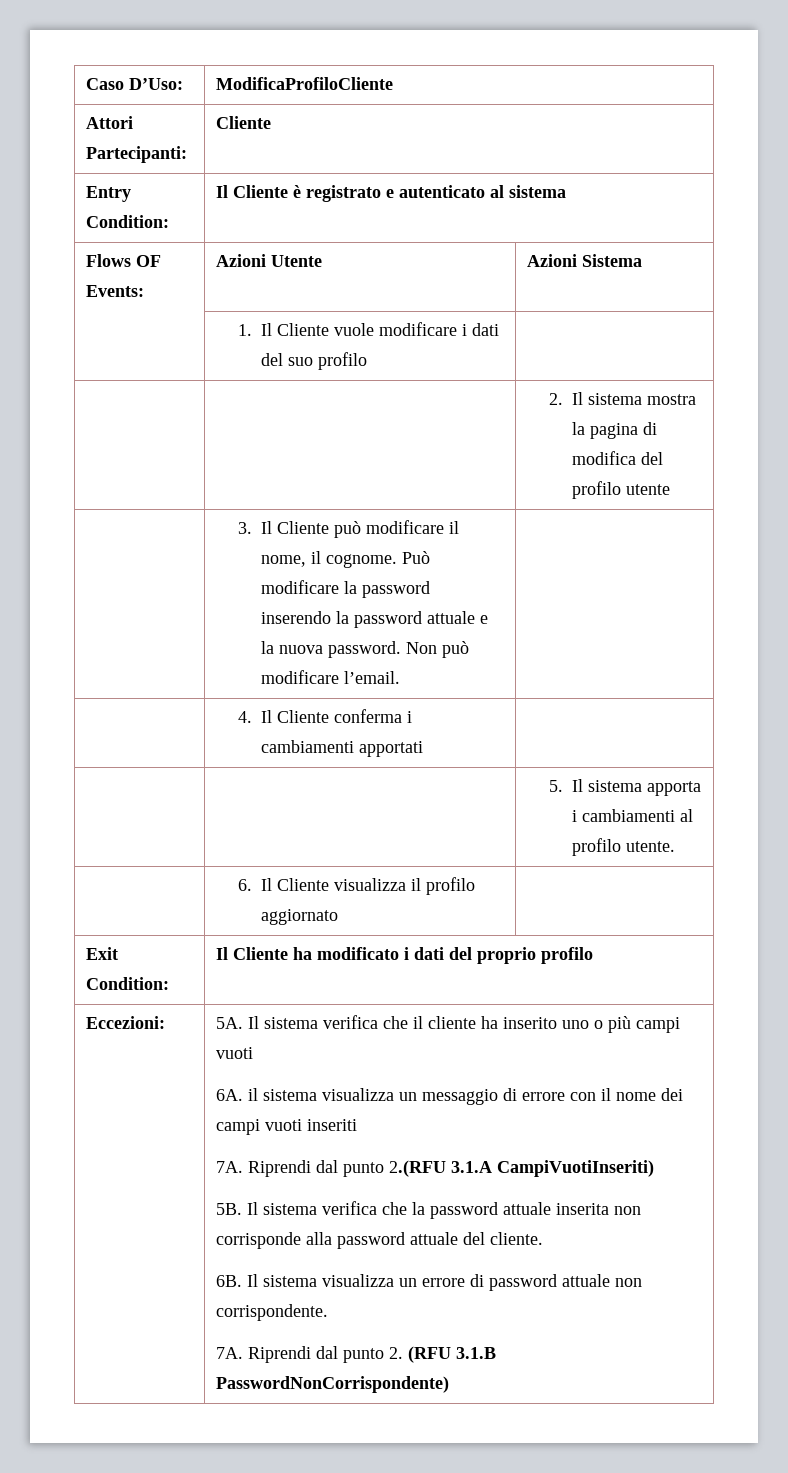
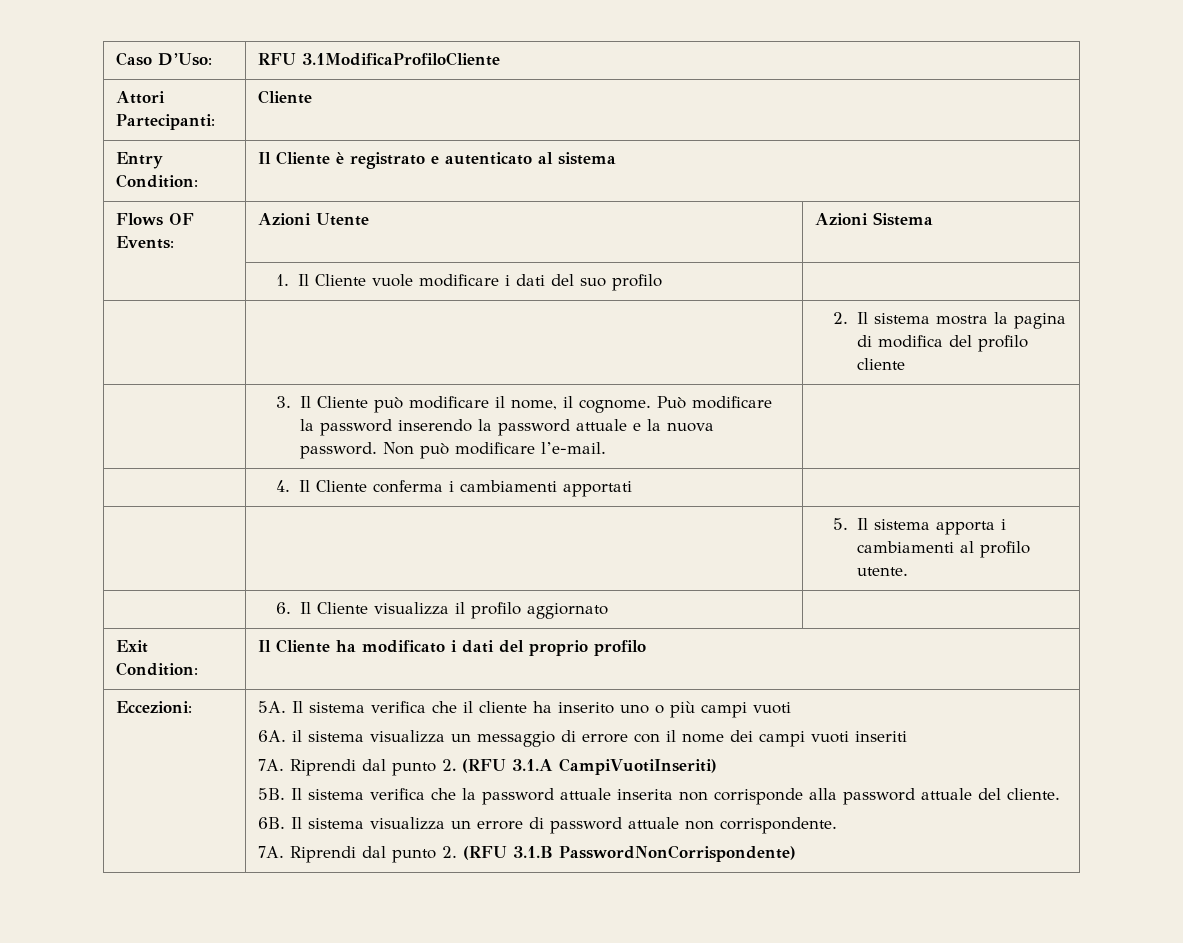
- Caso D’Uso: | ModificaProfiloCliente
+ Caso D’Uso: | RFU 3.1ModificaProfiloCliente
- | | 2. Il sistema mostra la pagina di modifica del profilo utente
+ | | 2. Il sistema mostra la pagina di modifica del profilo cliente
- | 3. Il Cliente può modificare il nome, il cognome. Può modificare la password inserendo la password attuale e la nuova password. Non può modificare l’email. |
+ | 3. Il Cliente può modificare il nome, il cognome. Può modificare la password inserendo la password attuale e la nuova password. Non può modificare l’e-mail. |
- Riprendi dal punto 2.(RFU 3.1.A CampiVuotiInseriti)
+ Riprendi dal punto 2. (RFU 3.1.A CampiVuotiInseriti)

